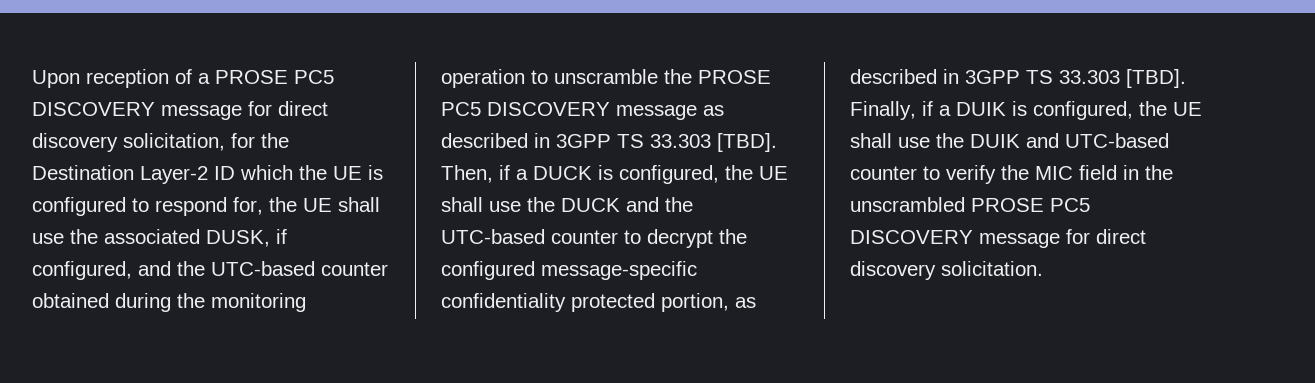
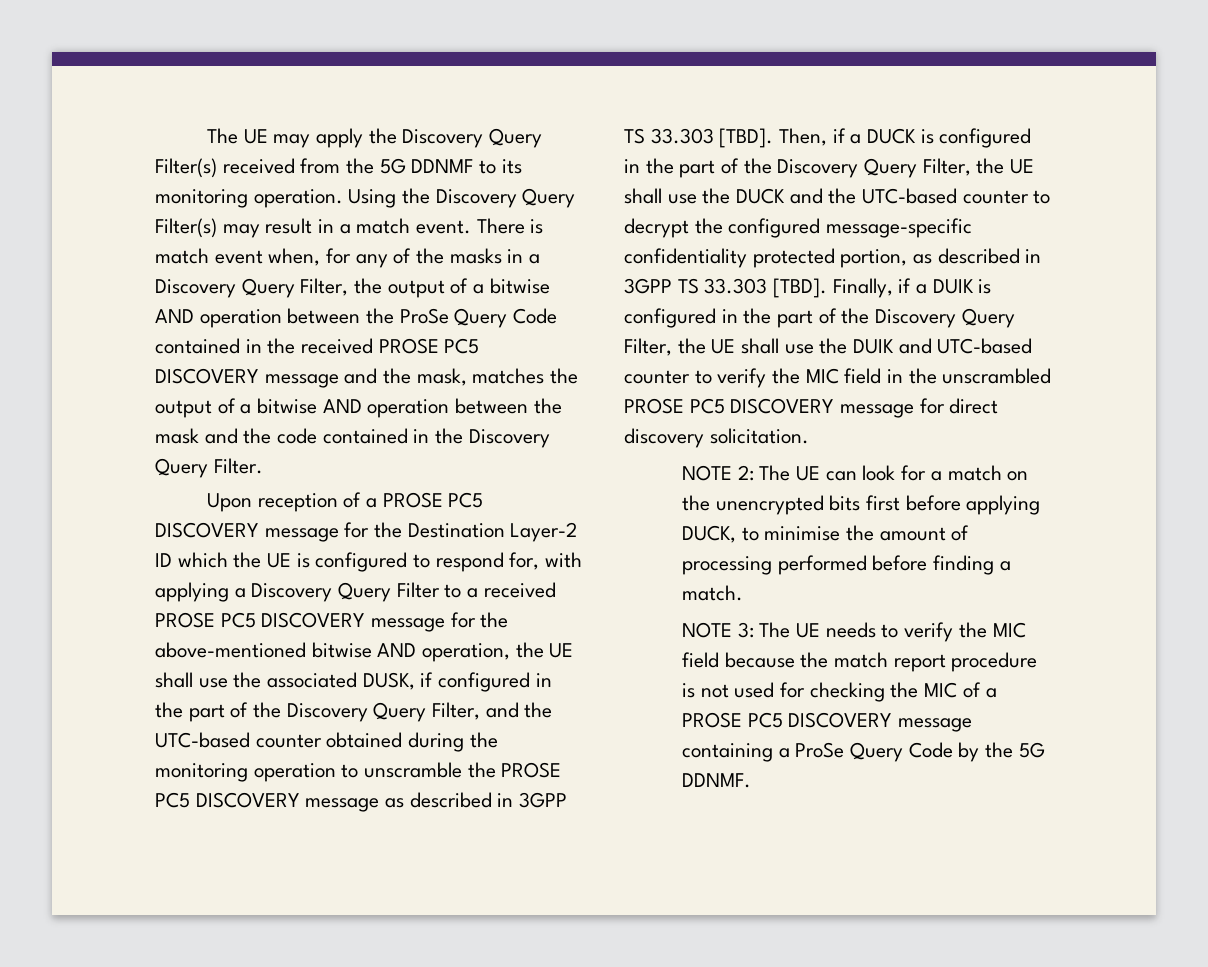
+ The UE may apply the Discovery Query Filter(s) received from the 5G DDNMF to its monitoring operation. Using the Discovery Query Filter(s) may result in a match event. There is match event when, for any of the masks in a Discovery Query Filter, the output of a bitwise AND operation between the ProSe Query Code contained in the received PROSE PC5 DISCOVERY message and the mask, matches the output of a bitwise AND operation between the mask and the code contained in the Discovery Query Filter.
- Upon reception of a PROSE PC5 DISCOVERY message for direct discovery solicitation, for the Destination Layer-2 ID which the UE is configured to respond for, the UE shall use the associated DUSK, if configured, and the UTC-based counter obtained during the monitoring operation to unscramble the PROSE PC5 DISCOVERY message as described in 3GPP TS 33.303 [TBD].
+ Upon reception of a PROSE PC5 DISCOVERY message for the Destination Layer-2 ID which the UE is configured to respond for, with applying a Discovery Query Filter to a received PROSE PC5 DISCOVERY message for the above-mentioned bitwise AND operation, the UE shall use the associated DUSK, if configured in the part of the Discovery Query Filter, and the UTC-based counter obtained during the monitoring operation to unscramble the PROSE PC5 DISCOVERY message as described in 3GPP TS 33.303 [TBD].
- Then, if a DUCK is configured, the UE shall use the DUCK and the UTC-based counter to decrypt the configured message-specific confidentiality protected portion, as described in 3GPP TS 33.303 [TBD].
+ Then, if a DUCK is configured in the part of the Discovery Query Filter, the UE shall use the DUCK and the UTC-based counter to decrypt the configured message-specific confidentiality protected portion, as described in 3GPP TS 33.303 [TBD].
- Finally, if a DUIK is configured, the UE shall use the DUIK and UTC-based counter to verify the MIC field in the unscrambled PROSE PC5 DISCOVERY message for direct discovery solicitation.
+ Finally, if a DUIK is configured in the part of the Discovery Query Filter, the UE shall use the DUIK and UTC-based counter to verify the MIC field in the unscrambled PROSE PC5 DISCOVERY message for direct discovery solicitation.
+ NOTE 2: The UE can look for a match on the unencrypted bits first before applying DUCK, to minimise the amount of processing performed before finding a match.
+ NOTE 3: The UE needs to verify the MIC field because the match report procedure is not used for checking the MIC of a PROSE PC5 DISCOVERY message containing a ProSe Query Code by the 5G DDNMF.

